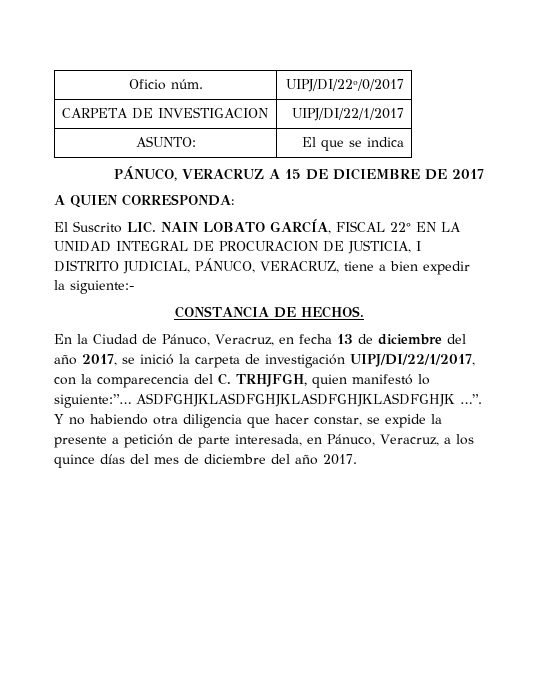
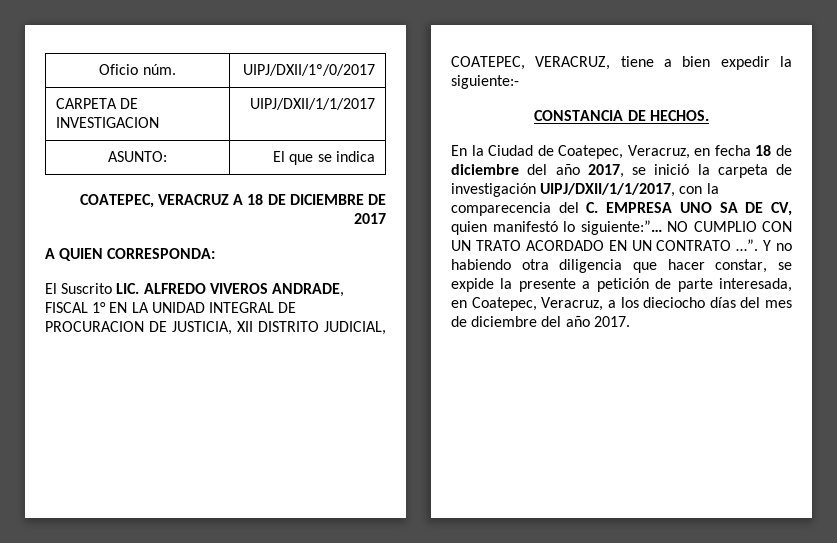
- Oficio núm. | UIPJ/DI/22º/0/2017
+ Oficio núm. | UIPJ/DXII/1º/0/2017
- CARPETA DE INVESTIGACION | UIPJ/DI/22/1/2017
+ CARPETA DE INVESTIGACION | UIPJ/DXII/1/1/2017
- PÁNUCO, VERACRUZ A 15 DE DICIEMBRE DE 2017
+ COATEPEC, VERACRUZ A 18 DE DICIEMBRE DE 2017
- El Suscrito LIC. NAIN LOBATO GARCÍA, FISCAL 22° EN LA UNIDAD INTEGRAL DE PROCURACION DE JUSTICIA, I DISTRITO JUDICIAL, PÁNUCO, VERACRUZ, tiene a bien expedir la siguiente:-
+ El Suscrito LIC. ALFREDO VIVEROS ANDRADE, FISCAL 1° EN LA UNIDAD INTEGRAL DE PROCURACION DE JUSTICIA, XII DISTRITO JUDICIAL, COATEPEC, VERACRUZ, tiene a bien expedir la siguiente:-
- En la Ciudad de Pánuco, Veracruz, en fecha 13 de diciembre del año 2017, se inició la carpeta de investigación UIPJ/DI/22/1/2017, con la comparecencia del C. TRHJFGH, quien manifestó lo siguiente:”… ASDFGHJKLASDFGHJKLASDFGHJKLASDFGHJK …”.
+ En la Ciudad de Coatepec, Veracruz, en fecha 18 de diciembre del año 2017, se inició la carpeta de investigación UIPJ/DXII/1/1/2017, con la comparecencia del C. EMPRESA UNO SA DE CV, quien manifestó lo siguiente:”… NO CUMPLIO CON UN TRATO ACORDADO EN UN CONTRATO …”.
- Y no habiendo otra diligencia que hacer constar, se expide la presente a petición de parte interesada, en Pánuco, Veracruz, a los quince días del mes de diciembre del año 2017.
+ Y no habiendo otra diligencia que hacer constar, se expide la presente a petición de parte interesada, en Coatepec, Veracruz, a los dieciocho días del mes de diciembre del año 2017.

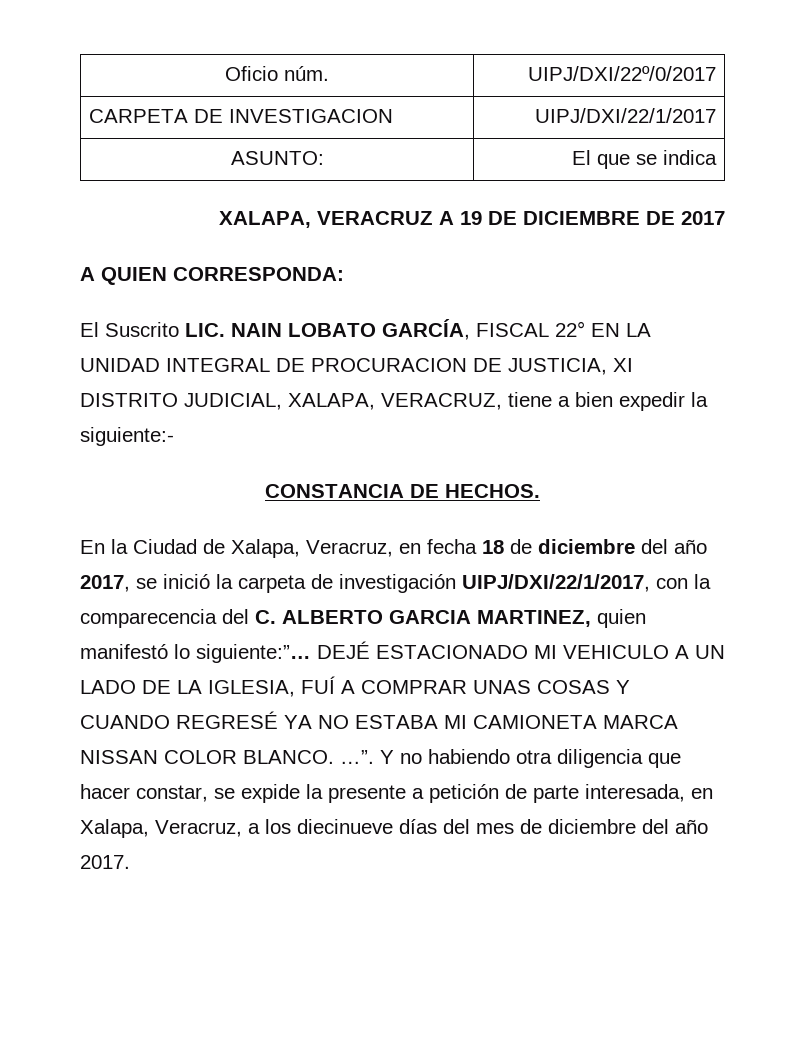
- Oficio núm. | UIPJ/DXII/1º/0/2017
+ Oficio núm. | UIPJ/DXI/22º/0/2017
- CARPETA DE INVESTIGACION | UIPJ/DXII/1/1/2017
+ CARPETA DE INVESTIGACION | UIPJ/DXI/22/1/2017
- COATEPEC, VERACRUZ A 18 DE DICIEMBRE DE 2017
+ XALAPA, VERACRUZ A 19 DE DICIEMBRE DE 2017
- El Suscrito LIC. ALFREDO VIVEROS ANDRADE, FISCAL 1° EN LA UNIDAD INTEGRAL DE PROCURACION DE JUSTICIA, XII DISTRITO JUDICIAL, COATEPEC, VERACRUZ, tiene a bien expedir la siguiente:-
+ El Suscrito LIC. NAIN LOBATO GARCÍA, FISCAL 22° EN LA UNIDAD INTEGRAL DE PROCURACION DE JUSTICIA, XI DISTRITO JUDICIAL, XALAPA, VERACRUZ, tiene a bien expedir la siguiente:-
- En la Ciudad de Coatepec, Veracruz, en fecha 18 de diciembre del año 2017, se inició la carpeta de investigación UIPJ/DXII/1/1/2017, con la comparecencia del C. EMPRESA UNO SA DE CV, quien manifestó lo siguiente:”… NO CUMPLIO CON UN TRATO ACORDADO EN UN CONTRATO …”.
+ En la Ciudad de Xalapa, Veracruz, en fecha 18 de diciembre del año 2017, se inició la carpeta de investigación UIPJ/DXI/22/1/2017, con la comparecencia del C. ALBERTO GARCIA MARTINEZ, quien manifestó lo siguiente:”… DEJÉ ESTACIONADO MI VEHICULO A UN LADO DE LA IGLESIA, FUÍ A COMPRAR UNAS COSAS Y CUANDO REGRESÉ YA NO ESTABA MI CAMIONETA MARCA NISSAN COLOR BLANCO. …”.
- Y no habiendo otra diligencia que hacer constar, se expide la presente a petición de parte interesada, en Coatepec, Veracruz, a los dieciocho días del mes de diciembre del año 2017.
+ Y no habiendo otra diligencia que hacer constar, se expide la presente a petición de parte interesada, en Xalapa, Veracruz, a los diecinueve días del mes de diciembre del año 2017.

